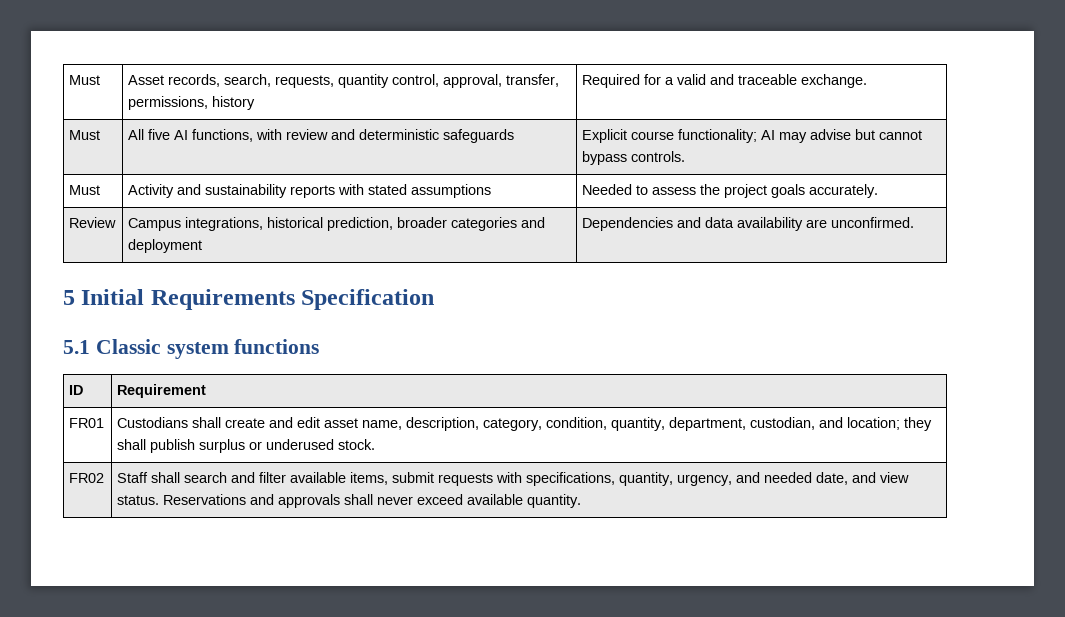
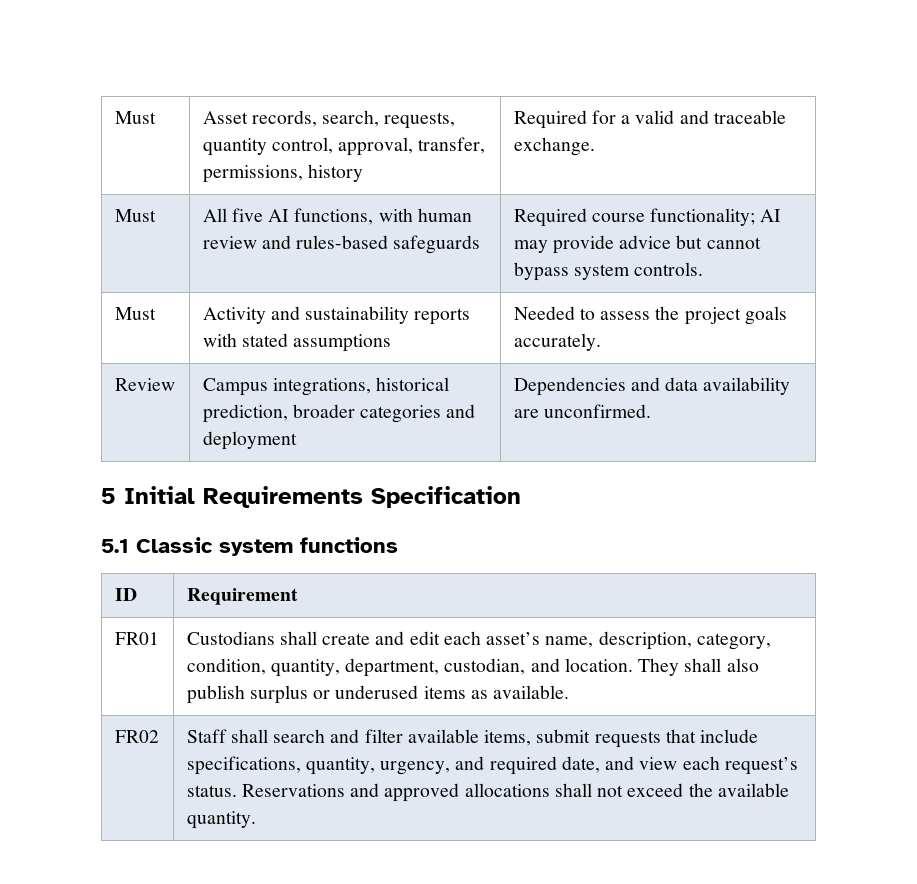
- Must | All five AI functions, with review and deterministic safeguards | Explicit course functionality; AI may advise but cannot bypass controls.
+ Must | All five AI functions, with human review and rules-based safeguards | Required course functionality; AI may provide advice but cannot bypass system controls.
- FR01 | Custodians shall create and edit asset name, description, category, condition, quantity, department, custodian, and location; they shall publish surplus or underused stock.
+ FR01 | Custodians shall create and edit each asset’s name, description, category, condition, quantity, department, custodian, and location. They shall also publish surplus or underused items as available.
- FR02 | Staff shall search and filter available items, submit requests with specifications, quantity, urgency, and needed date, and view status. Reservations and approvals shall never exceed available quantity.
+ FR02 | Staff shall search and filter available items, submit requests that include specifications, quantity, urgency, and required date, and view each request’s status. Reservations and approved allocations shall not exceed the available quantity.

